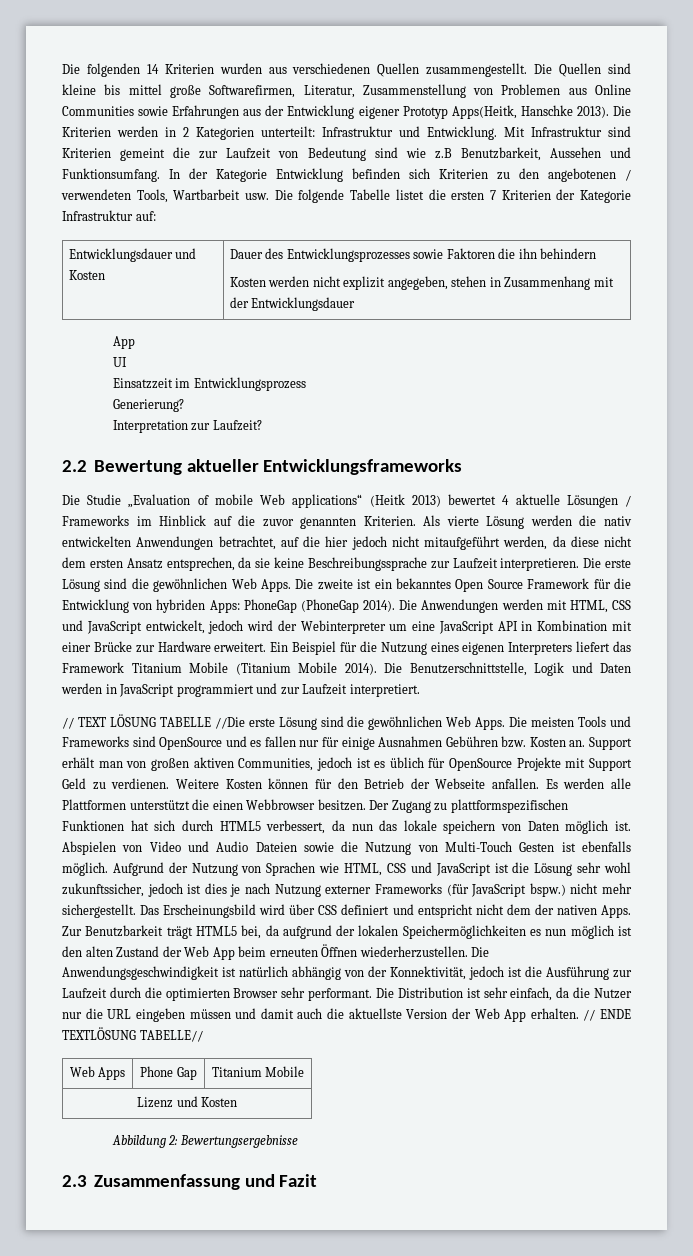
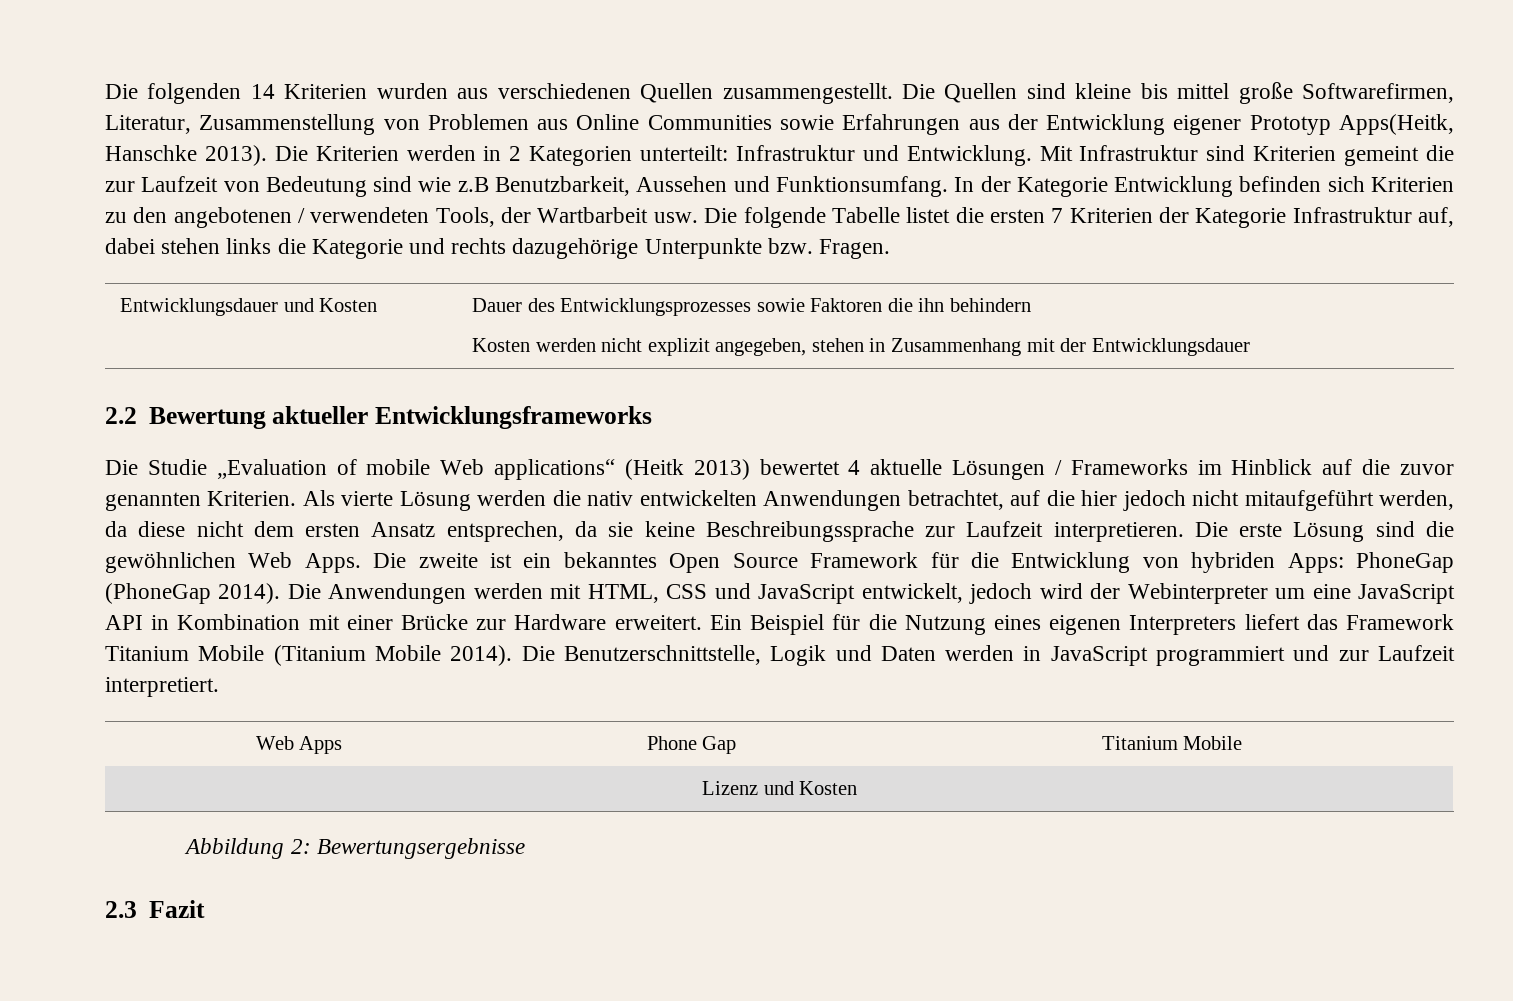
- In der Kategorie Entwicklung befinden sich Kriterien zu den angebotenen / verwendeten Tools, Wartbarbeit usw. Die folgende Tabelle listet die ersten 7 Kriterien der Kategorie Infrastruktur auf:
+ In der Kategorie Entwicklung befinden sich Kriterien zu den angebotenen / verwendeten Tools, der Wartbarbeit usw. Die folgende Tabelle listet die ersten 7 Kriterien der Kategorie Infrastruktur auf, dabei stehen links die Kategorie und rechts dazugehörige Unterpunkte bzw. Fragen.
  Entwicklungsdauer und Kosten | Dauer des Entwicklungsprozesses sowie Faktoren die ihn behindern
  Kosten werden nicht explizit angegeben, stehen in Zusammenhang mit der Entwicklungsdauer
- App
- UI
- Einsatzzeit im Entwicklungsprozess
- Generierung?
- Interpretation zur Laufzeit?
- // TEXT LÖSUNG TABELLE //Die erste Lösung sind die gewöhnlichen Web Apps. Die meisten Tools und Frameworks sind OpenSource und es fallen nur für einige Ausnahmen Gebühren bzw. Kosten an. Support erhält man von großen aktiven Communities, jedoch ist es üblich für OpenSource Projekte mit Support Geld zu verdienen. Weitere Kosten können für den Betrieb der Webseite anfallen. Es werden alle Plattformen unterstützt die einen Webbrowser besitzen. Der Zugang zu plattformspezifischen Funktionen hat sich durch HTML5 verbessert, da nun das lokale speichern von Daten möglich ist. Abspielen von Video und Audio Dateien sowie die Nutzung von Multi-Touch Gesten ist ebenfalls möglich. Aufgrund der Nutzung von Sprachen wie HTML, CSS und JavaScript ist die Lösung sehr wohl zukunftssicher, jedoch ist dies je nach Nutzung externer Frameworks (für JavaScript bspw.) nicht mehr sichergestellt. Das Erscheinungsbild wird über CSS definiert und entspricht nicht dem der nativen Apps. Zur Benutzbarkeit trägt HTML5 bei, da aufgrund der lokalen Speichermöglichkeiten es nun möglich ist den alten Zustand der Web App beim erneuten Öffnen wiederherzustellen. Die Anwendungsgeschwindigkeit ist natürlich abhängig von der Konnektivität, jedoch ist die Ausführung zur Laufzeit durch die optimierten Browser sehr performant. Die Distribution ist sehr einfach, da die Nutzer nur die URL eingeben müssen und damit auch die aktuellste Version der Web App erhalten. // ENDE TEXTLÖSUNG TABELLE//
- 2.3 Zusammenfassung und Fazit
+ 2.3 Fazit

